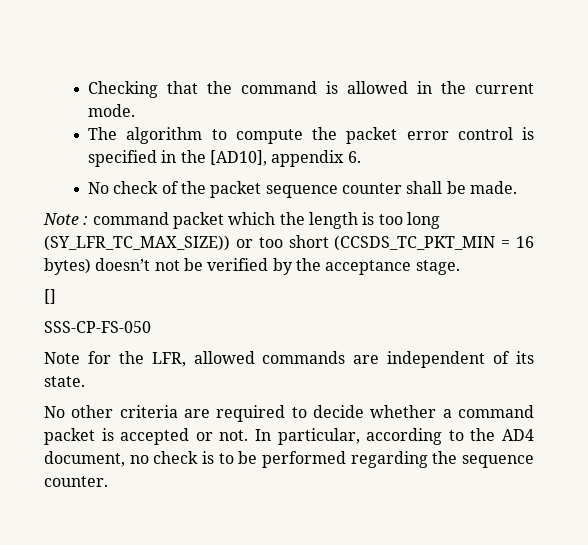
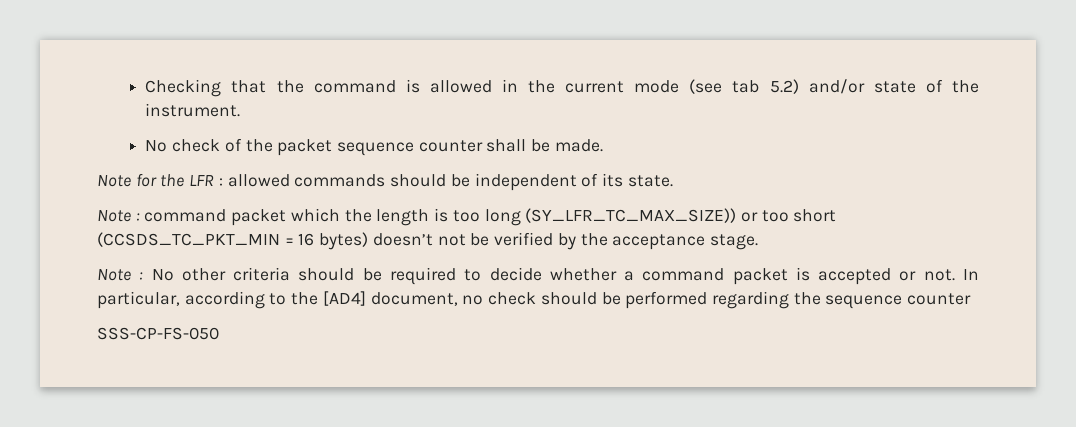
- Checking that the command is allowed in the current mode.
- The algorithm to compute the packet error control is specified in the [AD10], appendix 6.
+ Checking that the command is allowed in the current mode (see tab 5.2) and/or state of the instrument.
+ Note for the LFR : allowed commands should be independent of its state.
- []
- SSS-CP-FS-050
- Note for the LFR, allowed commands are independent of its state.
- No other criteria are required to decide whether a command packet is accepted or not.
+ Note : No other criteria should be required to decide whether a command packet is accepted or not.
- In particular, according to the AD4 document, no check is to be performed regarding the sequence counter.
+ In particular, according to the [AD4] document, no check should be performed regarding the sequence counter
+ SSS-CP-FS-050

